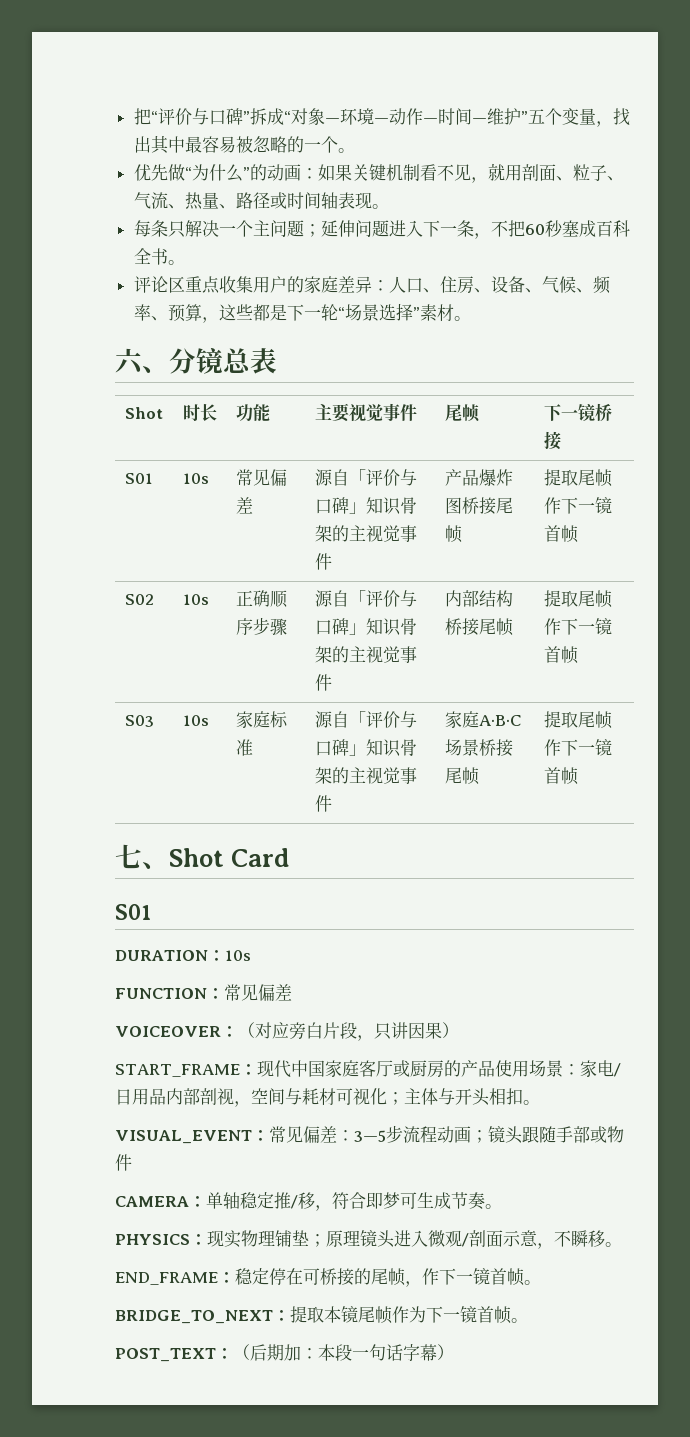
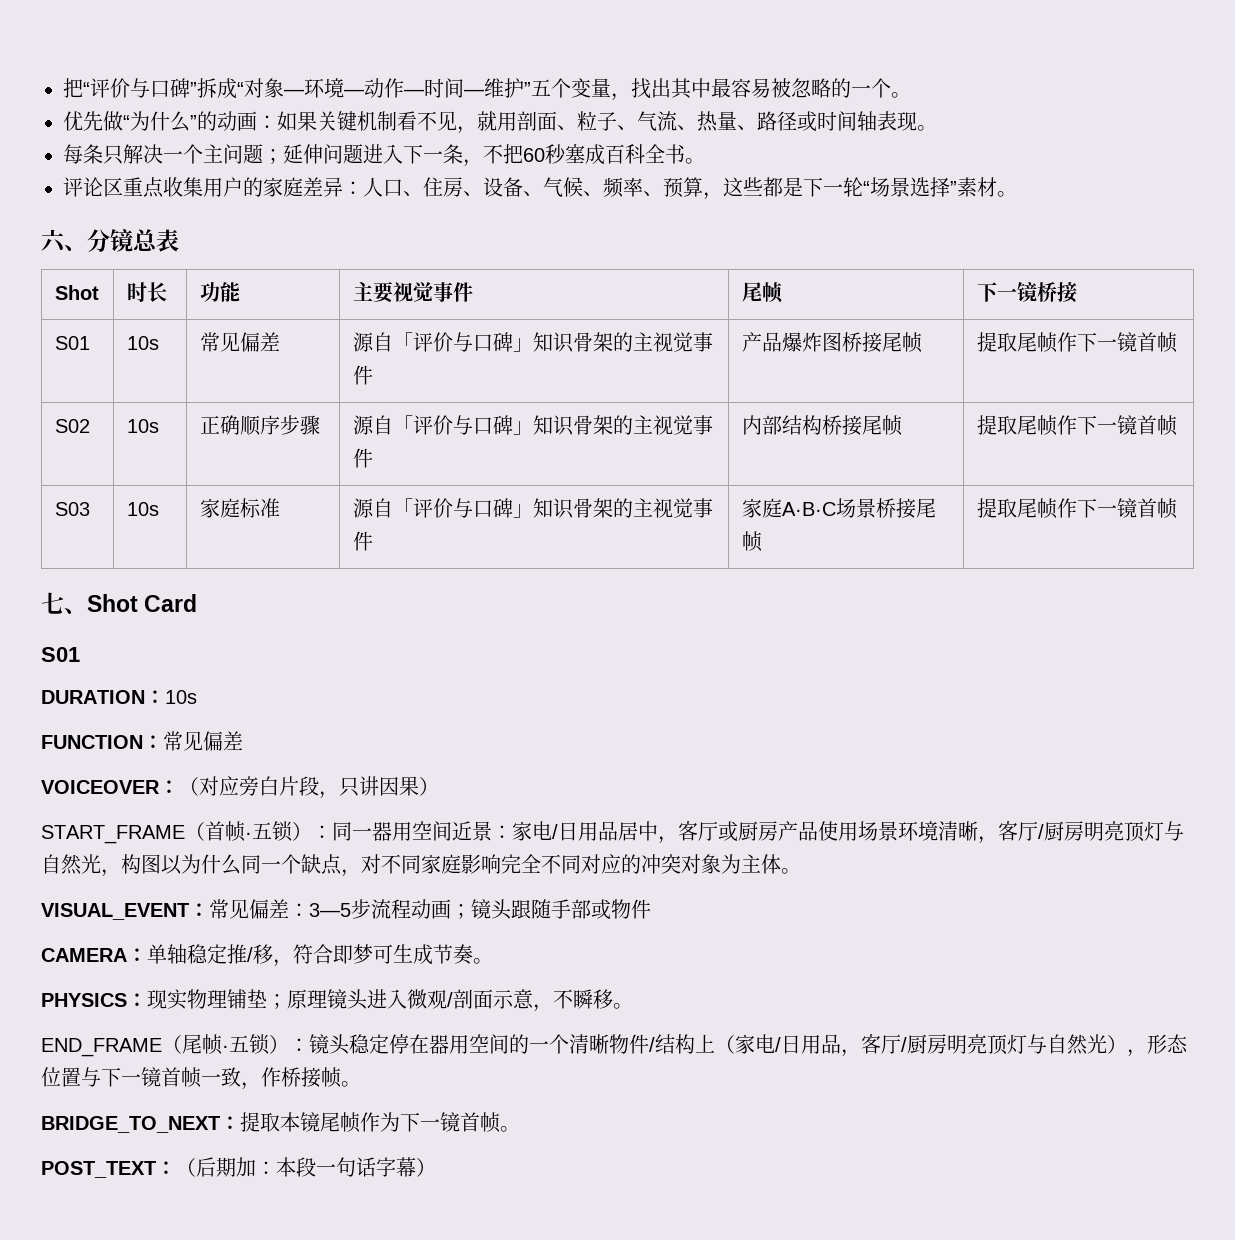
- START_FRAME：现代中国家庭客厅或厨房的产品使用场景：家电/日用品内部剖视，空间与耗材可视化；主体与开头相扣。
+ START_FRAME（首帧·五锁）：同一器用空间近景：家电/日用品居中，客厅或厨房产品使用场景环境清晰，客厅/厨房明亮顶灯与自然光，构图以为什么同一个缺点，对不同家庭影响完全不同对应的冲突对象为主体。
- END_FRAME：稳定停在可桥接的尾帧，作下一镜首帧。
+ END_FRAME（尾帧·五锁）：镜头稳定停在器用空间的一个清晰物件/结构上（家电/日用品，客厅/厨房明亮顶灯与自然光），形态位置与下一镜首帧一致，作桥接帧。

